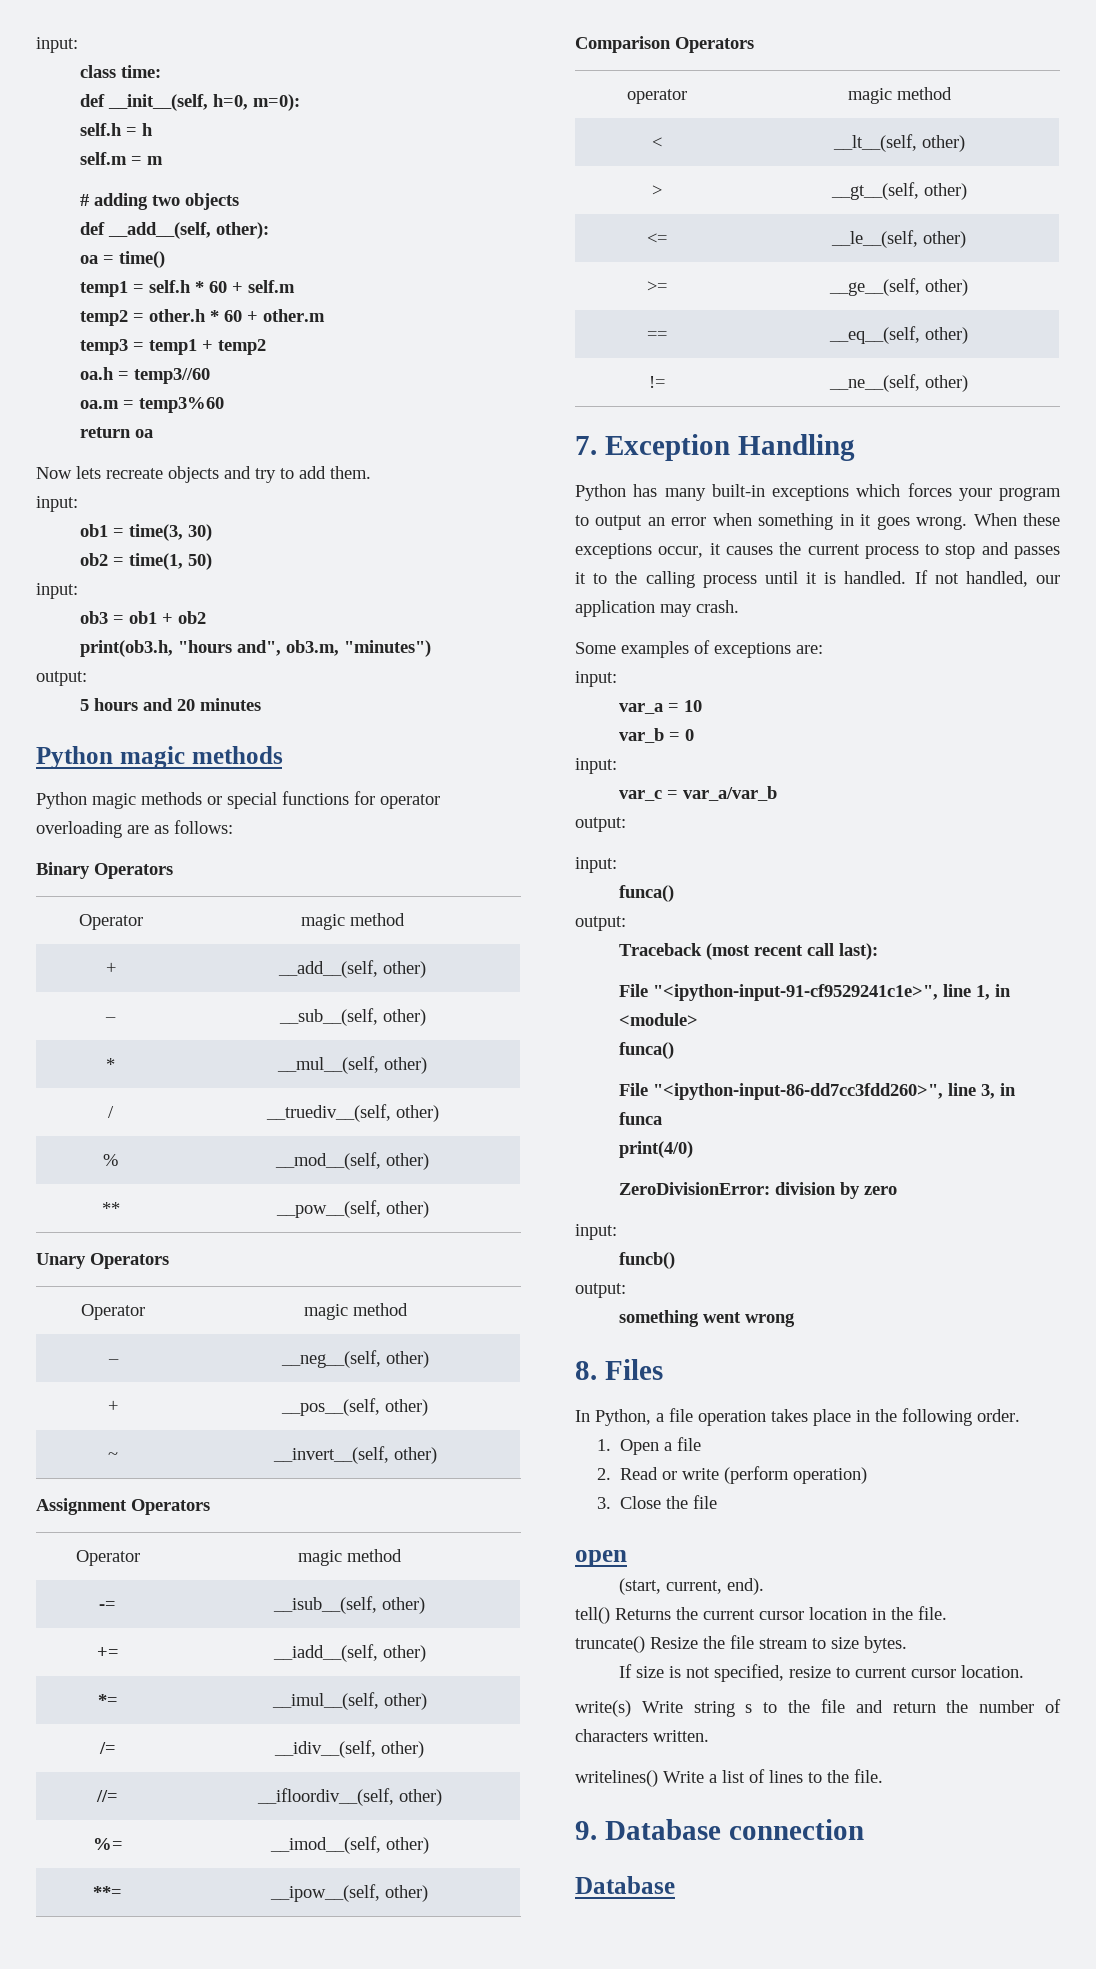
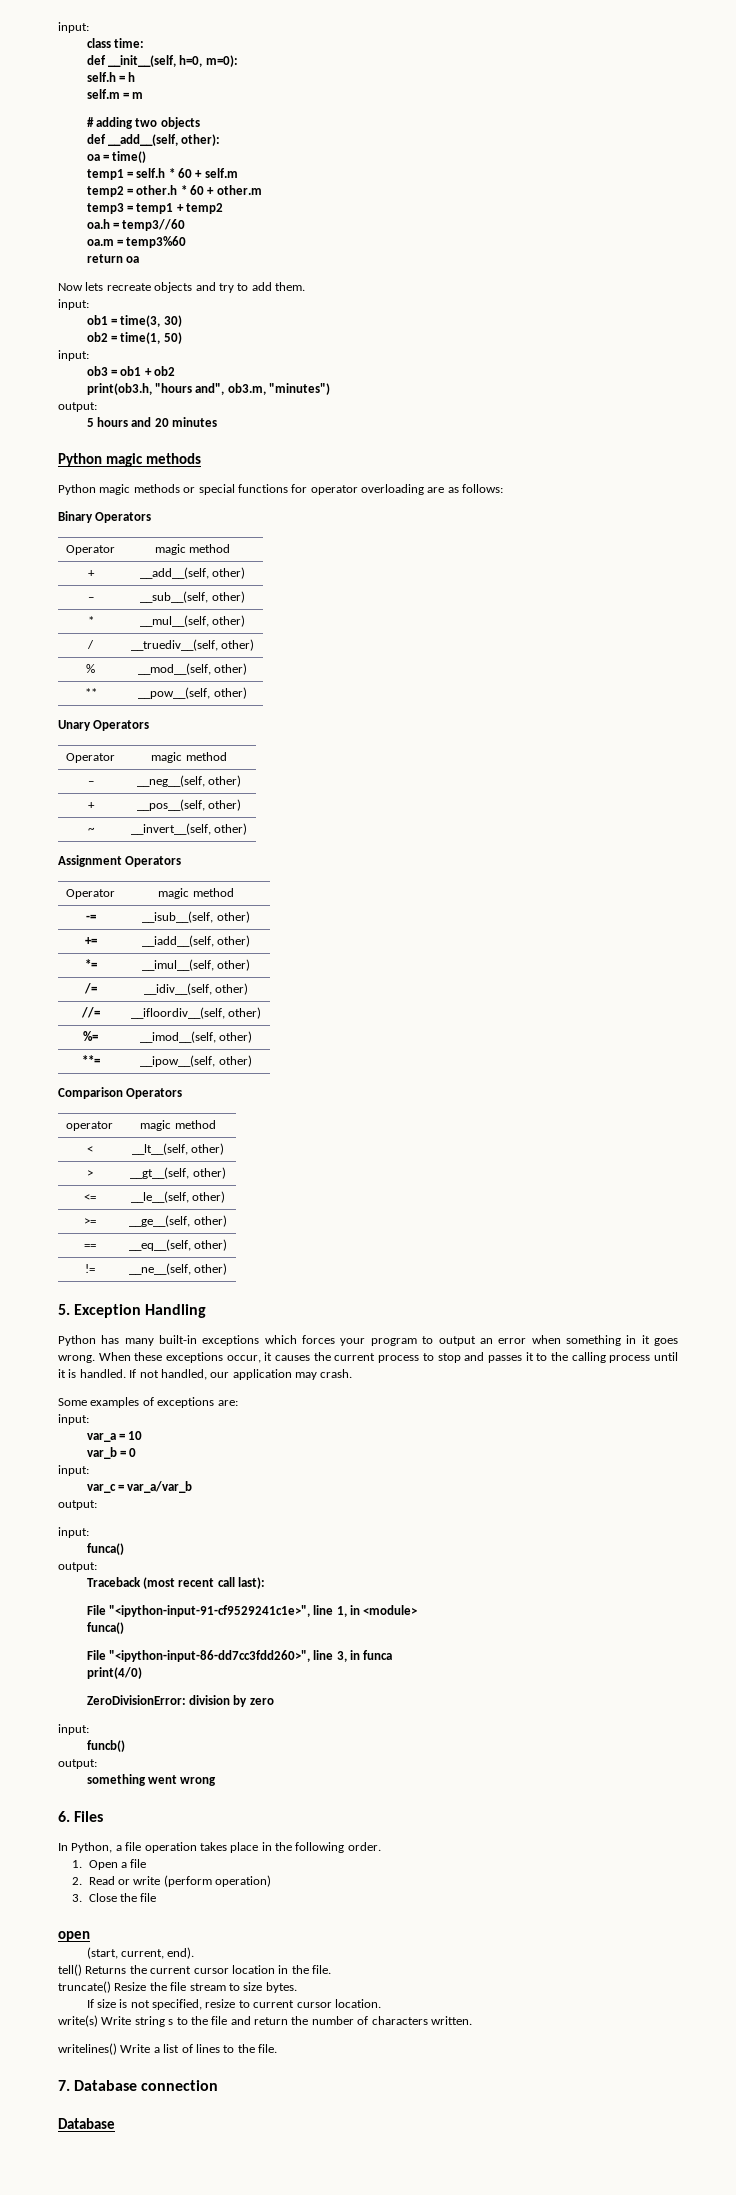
- 7. Exception Handling
+ 5. Exception Handling
- 8. Files
+ 6. Files
- 9. Database connection
+ 7. Database connection

